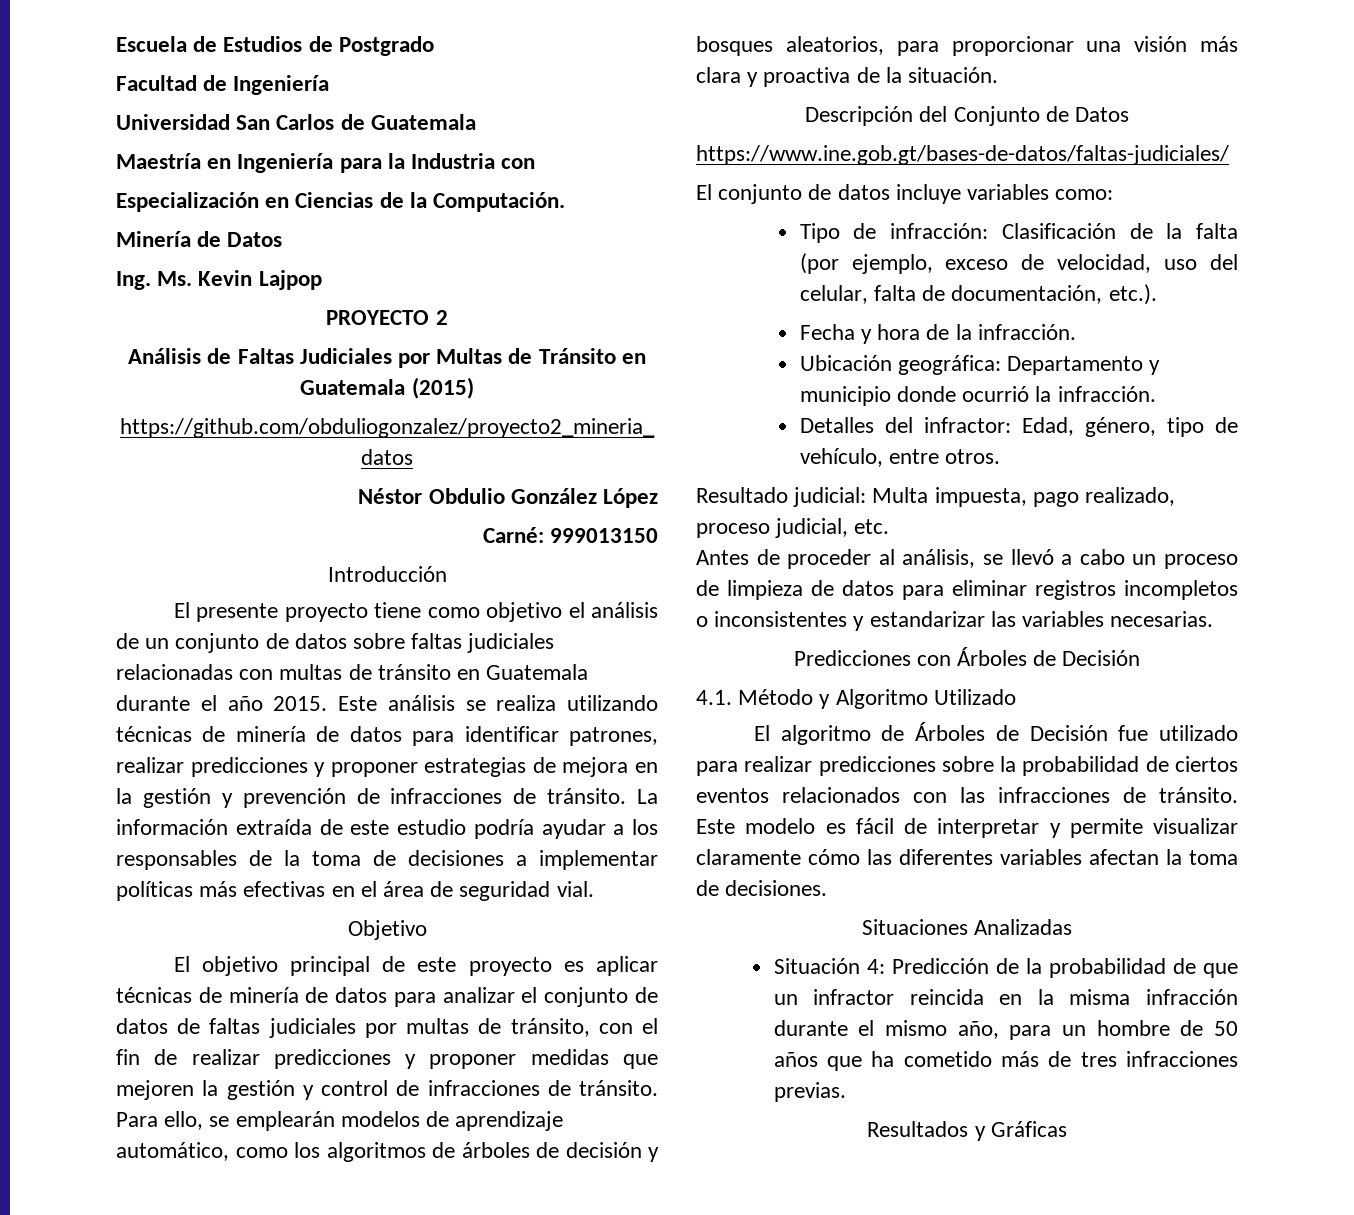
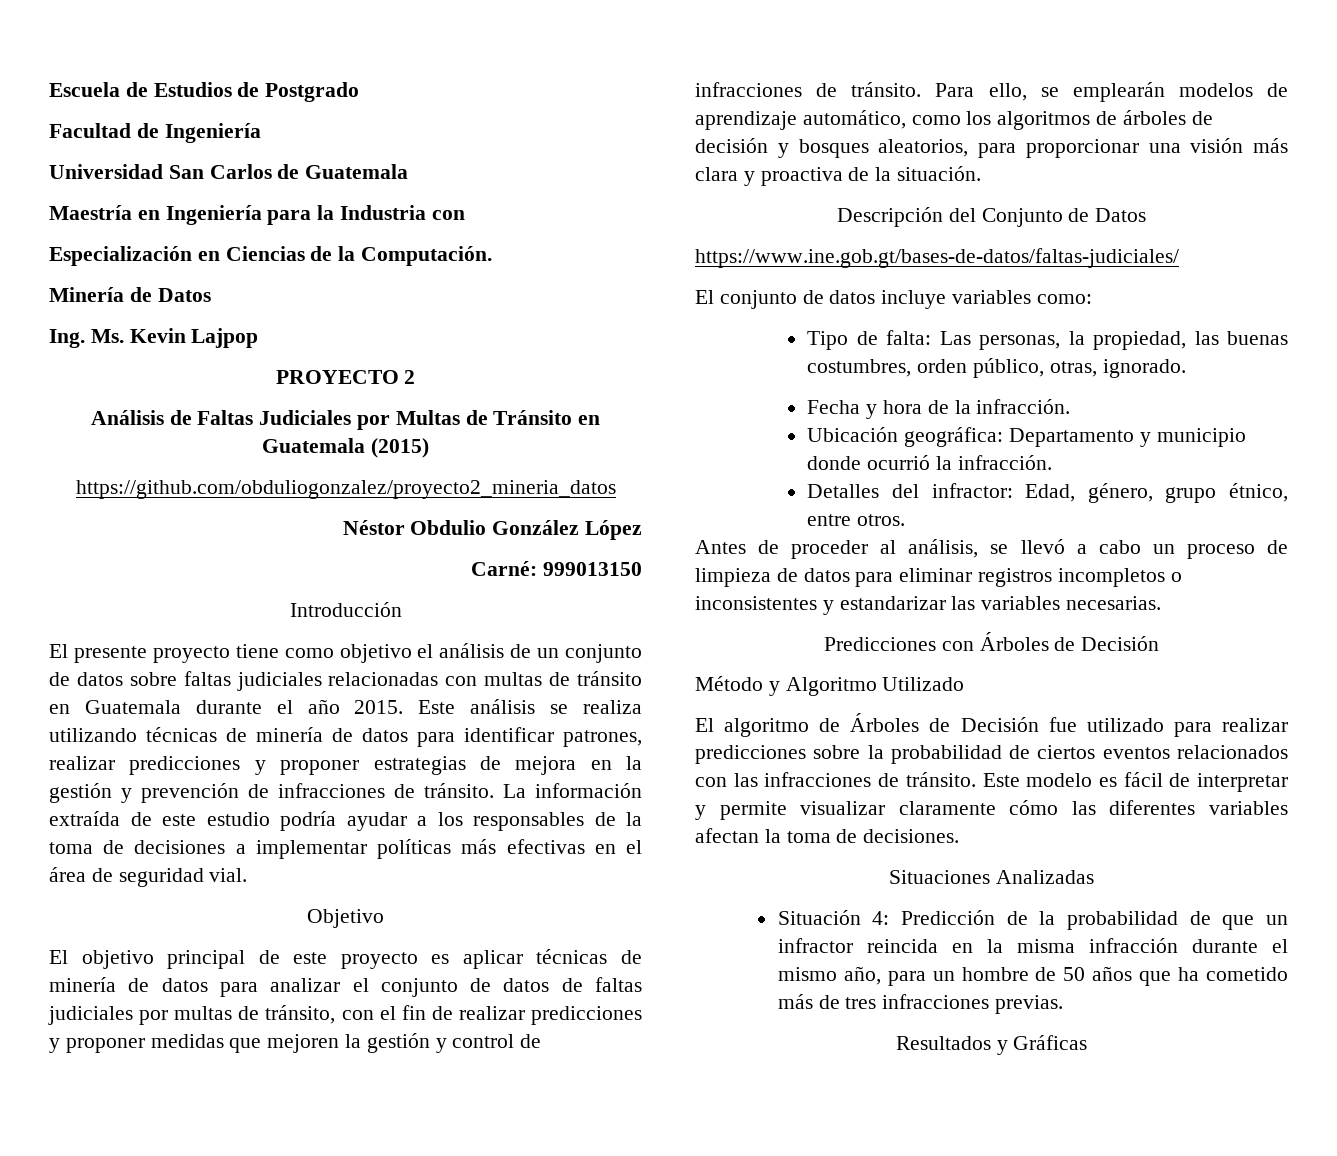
- Tipo de infracción: Clasificación de la falta (por ejemplo, exceso de velocidad, uso del celular, falta de documentación, etc.).
+ Tipo de falta: Las personas, la propiedad, las buenas costumbres, orden público, otras, ignorado.
- Detalles del infractor: Edad, género, tipo de vehículo, entre otros.
+ Detalles del infractor: Edad, género, grupo étnico, entre otros.
- Resultado judicial: Multa impuesta, pago realizado, proceso judicial, etc.
- 4.1. Método y Algoritmo Utilizado
+ Método y Algoritmo Utilizado

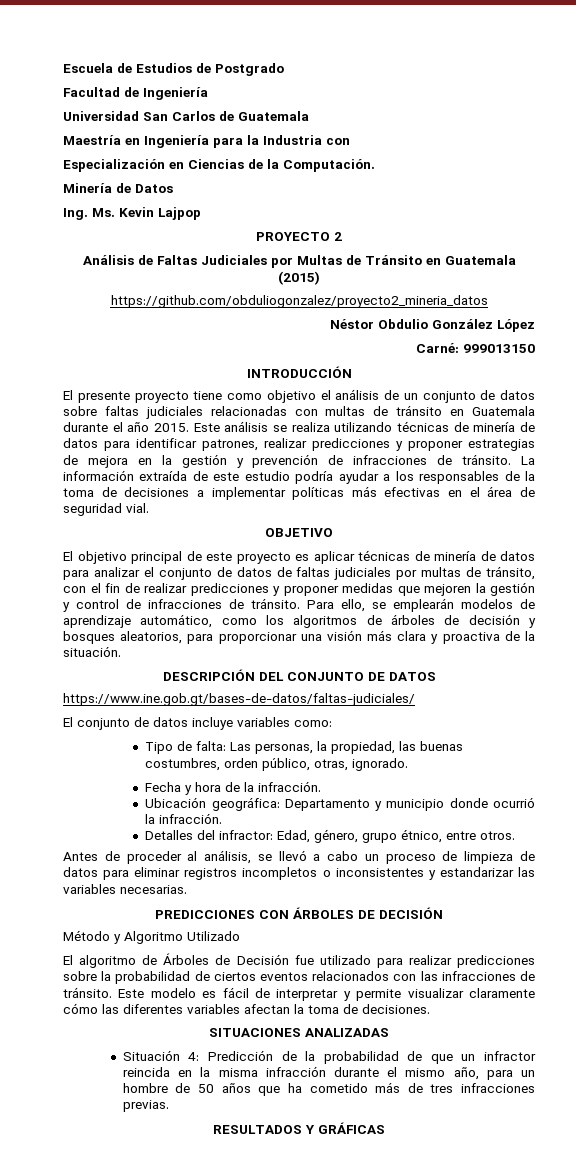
- Introducción
+ INTRODUCCIÓN
- Objetivo
+ OBJETIVO
- Descripción del Conjunto de Datos
+ DESCRIPCIÓN DEL CONJUNTO DE DATOS
- Predicciones con Árboles de Decisión
+ PREDICCIONES CON ÁRBOLES DE DECISIÓN
- Situaciones Analizadas
+ SITUACIONES ANALIZADAS
- Resultados y Gráficas
+ RESULTADOS Y GRÁFICAS

